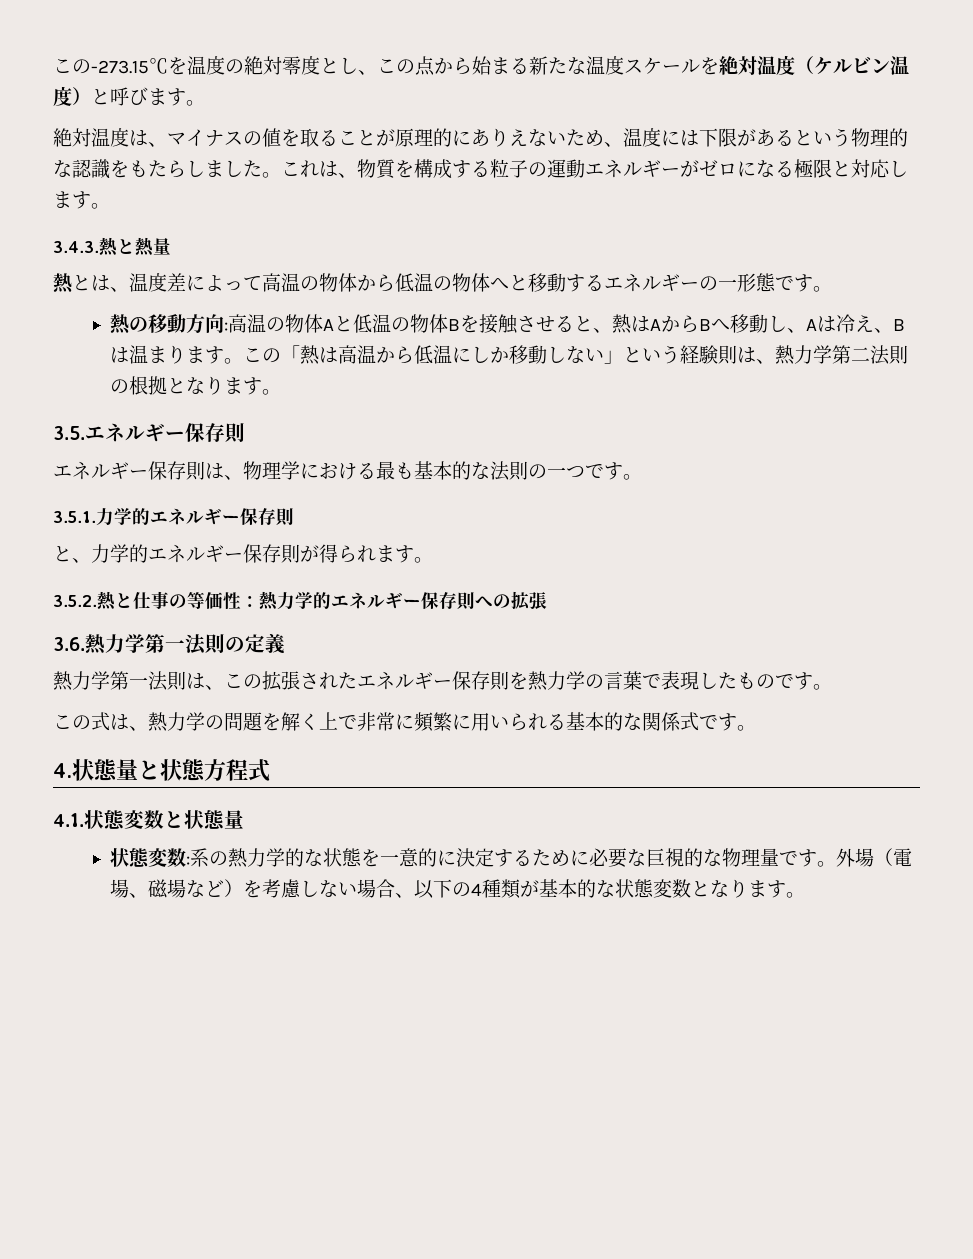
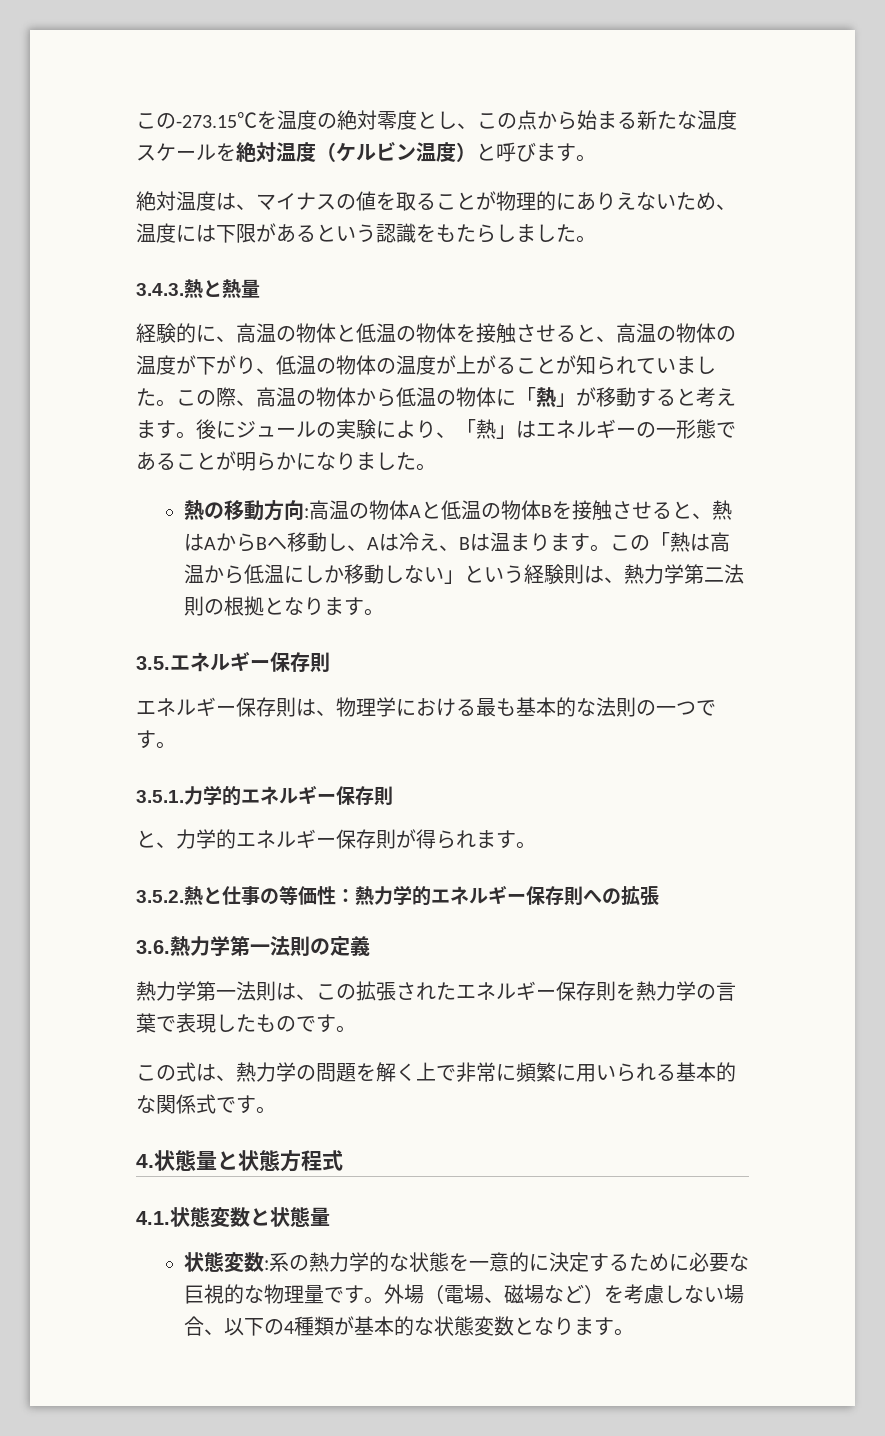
- 絶対温度は、マイナスの値を取ることが原理的にありえないため、温度には下限があるという物理的な認識をもたらしました。これは、物質を構成する粒子の運動エネルギーがゼロになる極限と対応します。
+ 絶対温度は、マイナスの値を取ることが物理的にありえないため、温度には下限があるという認識をもたらしました。
  3.4.3.熱と熱量
- 熱とは、温度差によって高温の物体から低温の物体へと移動するエネルギーの一形態です。
+ 経験的に、高温の物体と低温の物体を接触させると、高温の物体の温度が下がり、低温の物体の温度が上がることが知られていました。この際、高温の物体から低温の物体に「熱」が移動すると考えます。後にジュールの実験により、「熱」はエネルギーの一形態であることが明らかになりました。

